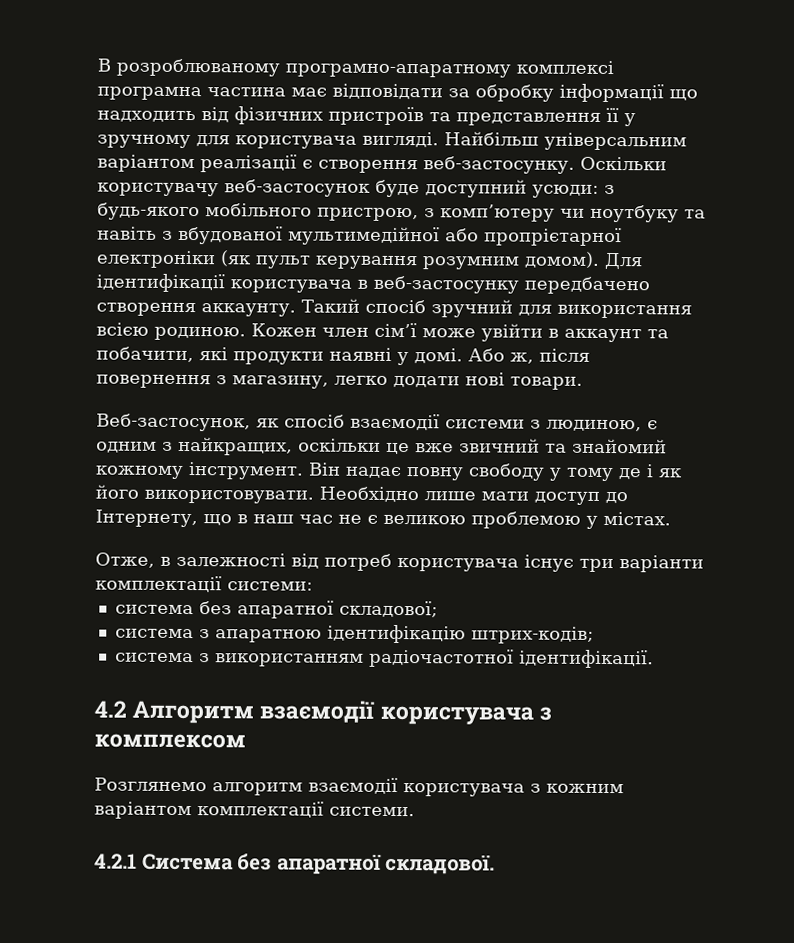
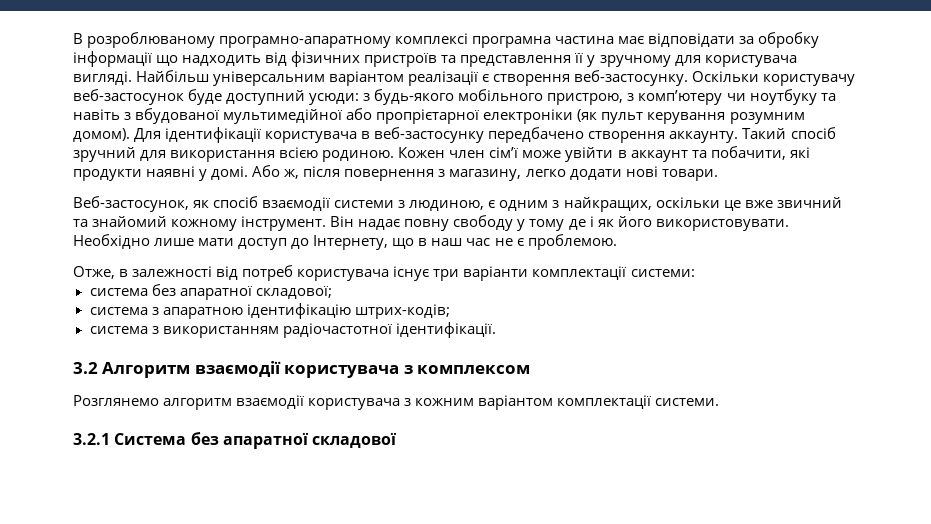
- Необхідно лише мати доступ до Інтернету, що в наш час не є великою проблемою у містах.
+ Необхідно лише мати доступ до Інтернету, що в наш час не є проблемою.
- 4.2 Алгоритм взаємодії користувача з комплексом
+ 3.2 Алгоритм взаємодії користувача з комплексом
- 4.2.1 Система без апаратної складової.
+ 3.2.1 Система без апаратної складової

